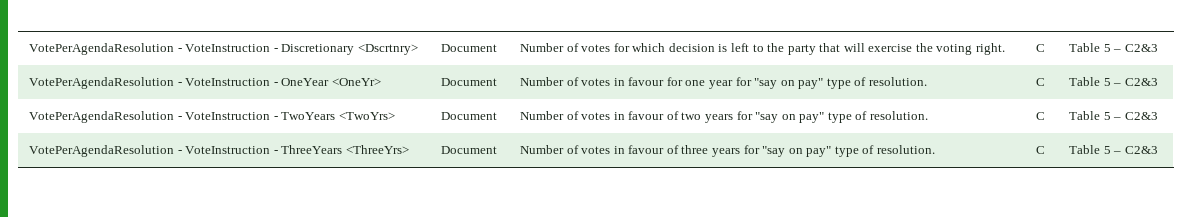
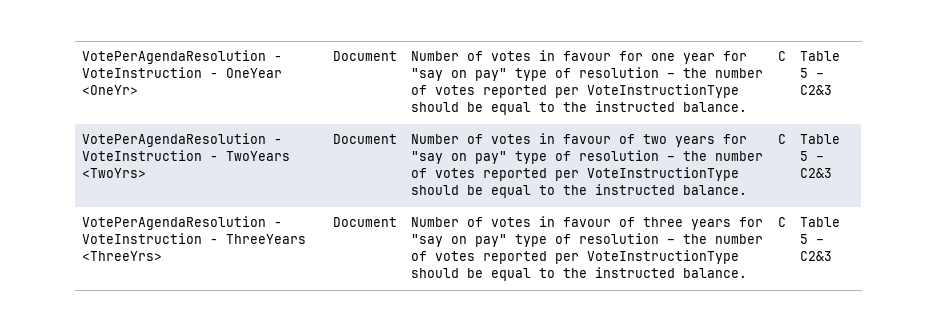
- VotePerAgendaResolution - VoteInstruction - Discretionary <Dscrtnry> | Document | Number of votes for which decision is left to the party that will exercise the voting right. | C | Table 5 – C2&3
- VotePerAgendaResolution - VoteInstruction - OneYear <OneYr> | Document | Number of votes in favour for one year for "say on pay" type of resolution. | C | Table 5 – C2&3
+ VotePerAgendaResolution - VoteInstruction - OneYear <OneYr> | Document | Number of votes in favour for one year for "say on pay" type of resolution – the number of votes reported per VoteInstructionType should be equal to the instructed balance. | C | Table 5 – C2&3
- Number of votes in favour of two years for "say on pay" type of resolution.
+ Number of votes in favour of two years for "say on pay" type of resolution – the number of votes reported per VoteInstructionType should be equal to the instructed balance.
- Number of votes in favour of three years for "say on pay" type of resolution.
+ Number of votes in favour of three years for "say on pay" type of resolution – the number of votes reported per VoteInstructionType should be equal to the instructed balance.

